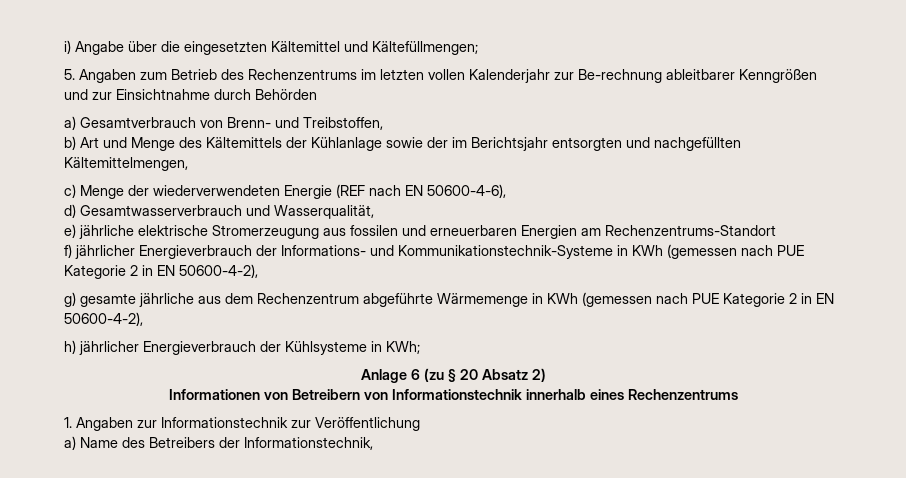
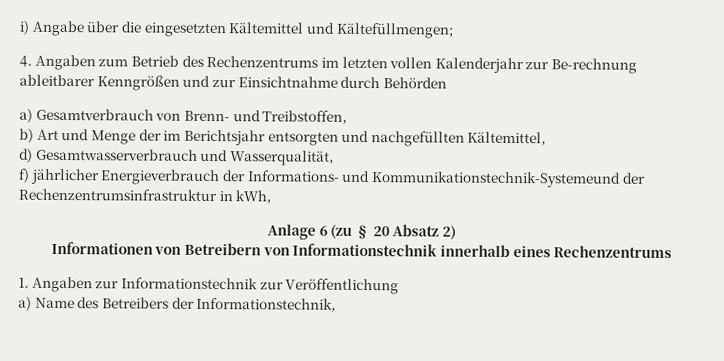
- 5. Angaben zum Betrieb des Rechenzentrums im letzten vollen Kalenderjahr zur Be-rechnung ableitbarer Kenngrößen und zur Einsichtnahme durch Behörden
+ 4. Angaben zum Betrieb des Rechenzentrums im letzten vollen Kalenderjahr zur Be-rechnung ableitbarer Kenngrößen und zur Einsichtnahme durch Behörden
- b) Art und Menge des Kältemittels der Kühlanlage sowie der im Berichtsjahr entsorgten und nachgefüllten Kältemittelmengen,
- c) Menge der wiederverwendeten Energie (REF nach EN 50600-4-6),
+ b) Art und Menge der im Berichtsjahr entsorgten und nachgefüllten Kältemittel,
  d) Gesamtwasserverbrauch und Wasserqualität,
- e) jährliche elektrische Stromerzeugung aus fossilen und erneuerbaren Energien am Rechenzentrums-Standort
- f) jährlicher Energieverbrauch der Informations- und Kommunikationstechnik-Systeme in KWh (gemessen nach PUE Kategorie 2 in EN 50600-4-2),
- g) gesamte jährliche aus dem Rechenzentrum abgeführte Wärmemenge in KWh (gemessen nach PUE Kategorie 2 in EN 50600-4-2),
- h) jährlicher Energieverbrauch der Kühlsysteme in KWh;
+ f) jährlicher Energieverbrauch der Informations- und Kommunikationstechnik-Systemeund der Rechenzentrumsinfrastruktur in kWh,

